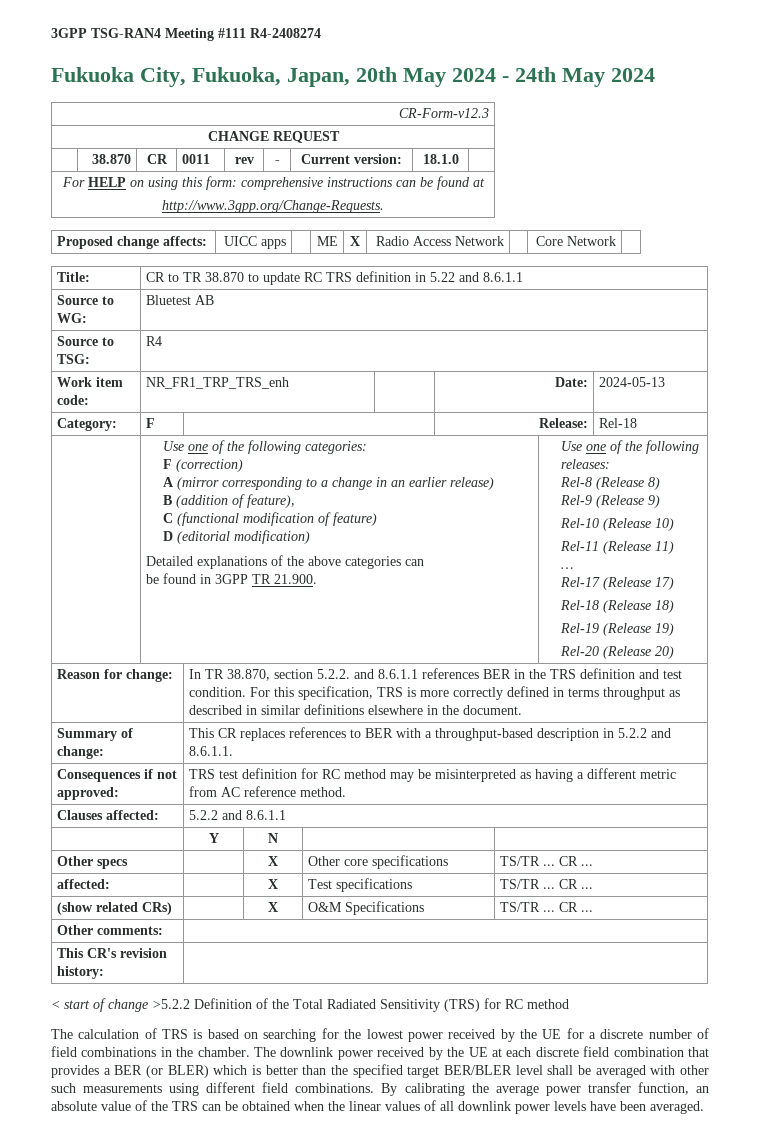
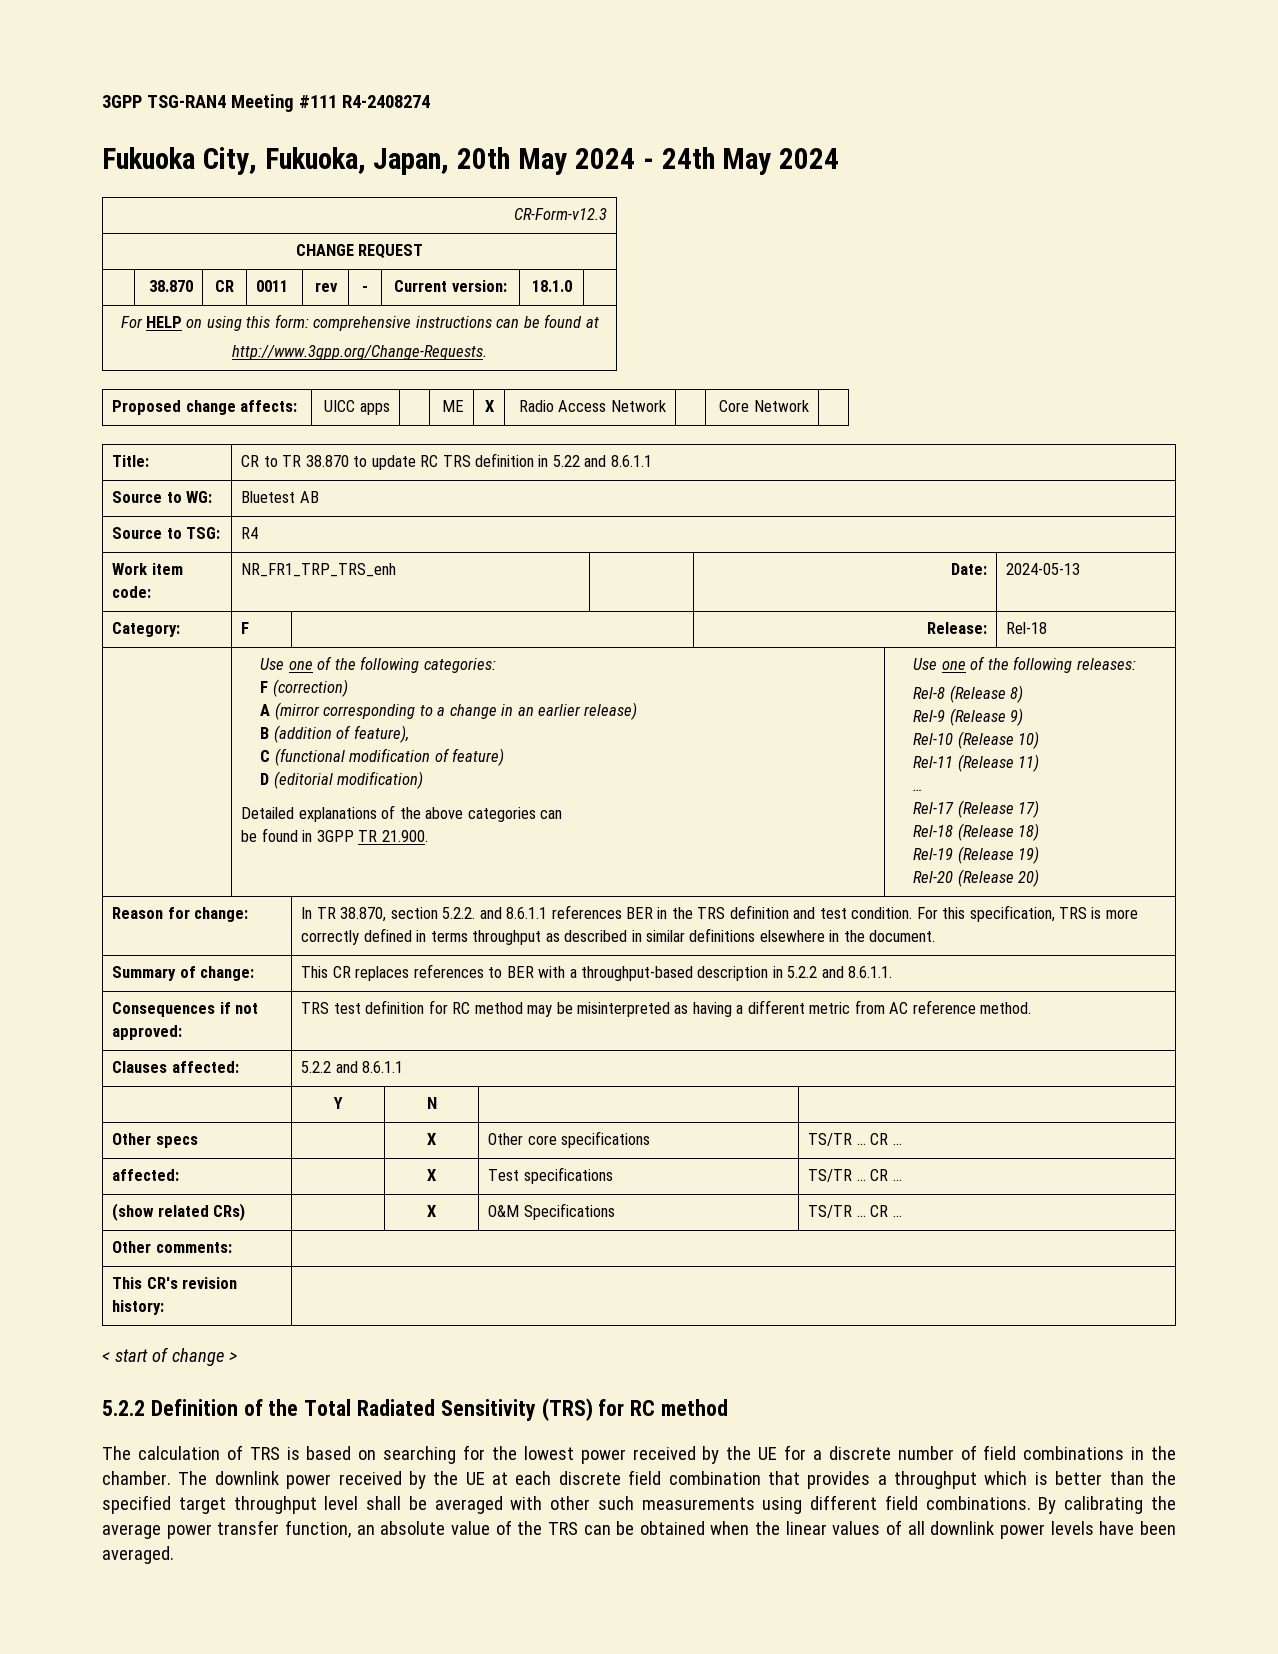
- < start of change >5.2.2 Definition of the Total Radiated Sensitivity (TRS) for RC method
+ < start of change >
+ 5.2.2 Definition of the Total Radiated Sensitivity (TRS) for RC method
- The downlink power received by the UE at each discrete field combination that provides a BER (or BLER) which is better than the specified target BER/BLER level shall be averaged with other such measurements using different field combinations.
+ The downlink power received by the UE at each discrete field combination that provides a throughput which is better than the specified target throughput level shall be averaged with other such measurements using different field combinations.

